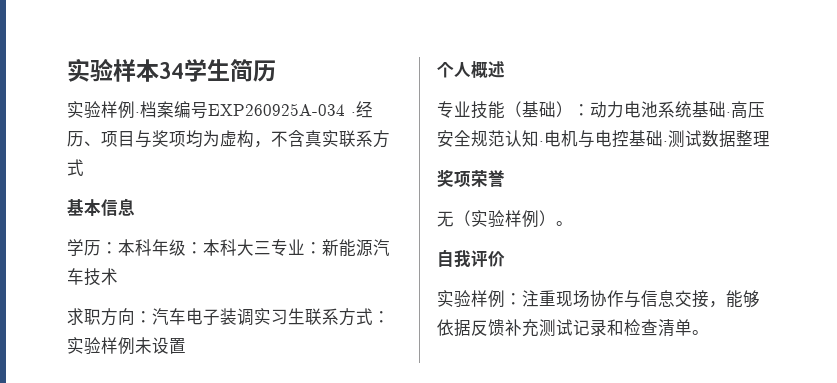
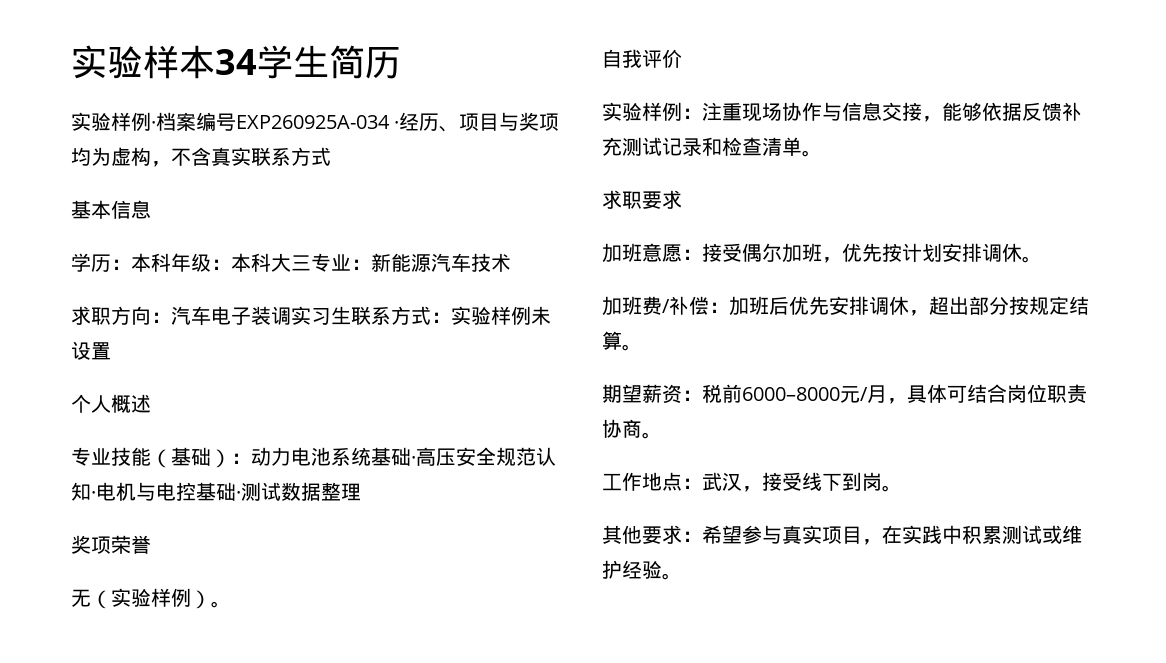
+ 求职要求
+ 加班意愿：接受偶尔加班，优先按计划安排调休。
+ 加班费/补偿：加班后优先安排调休，超出部分按规定结算。
+ 期望薪资：税前6000–8000元/月，具体可结合岗位职责协商。
+ 工作地点：武汉，接受线下到岗。
+ 其他要求：希望参与真实项目，在实践中积累测试或维护经验。

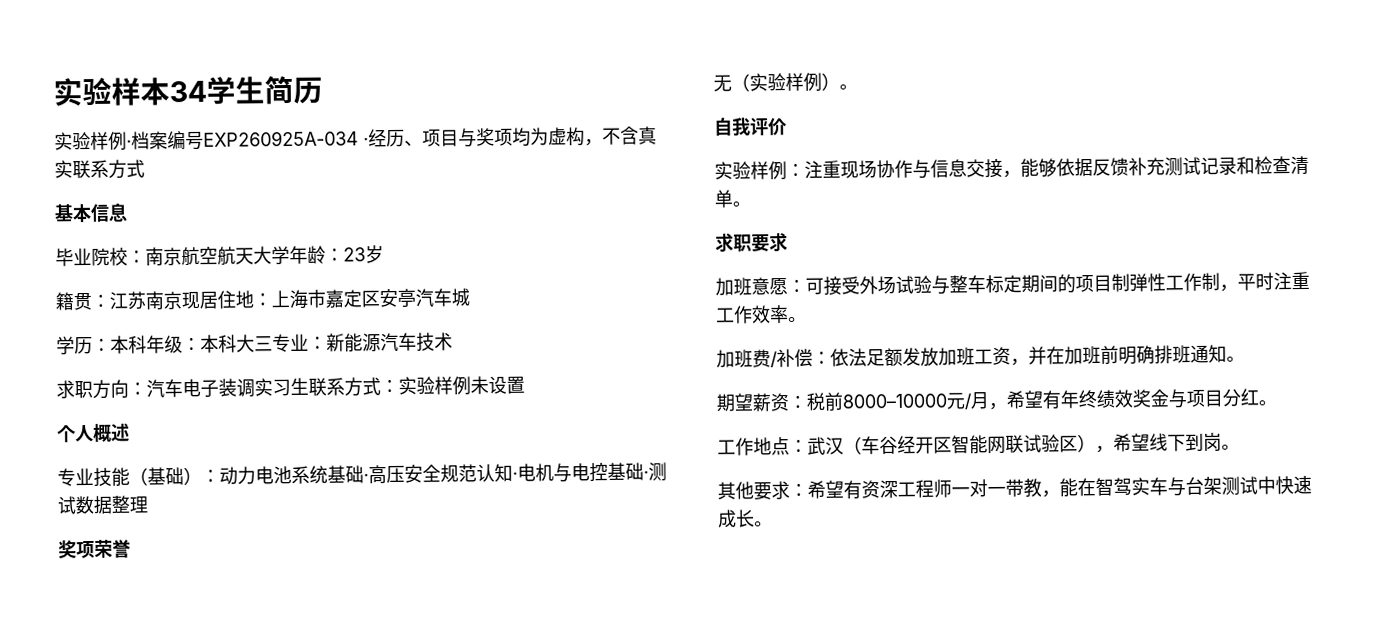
+ 毕业院校：南京航空航天大学年龄：23岁
+ 籍贯：江苏南京现居住地：上海市嘉定区安亭汽车城
- 加班意愿：接受偶尔加班，优先按计划安排调休。
+ 加班意愿：可接受外场试验与整车标定期间的项目制弹性工作制，平时注重工作效率。
- 加班费/补偿：加班后优先安排调休，超出部分按规定结算。
+ 加班费/补偿：依法足额发放加班工资，并在加班前明确排班通知。
- 期望薪资：税前6000–8000元/月，具体可结合岗位职责协商。
- 工作地点：武汉，接受线下到岗。
+ 期望薪资：税前8000–10000元/月，希望有年终绩效奖金与项目分红。
+ 工作地点：武汉（车谷经开区智能网联试验区），希望线下到岗。
- 其他要求：希望参与真实项目，在实践中积累测试或维护经验。
+ 其他要求：希望有资深工程师一对一带教，能在智驾实车与台架测试中快速成长。

